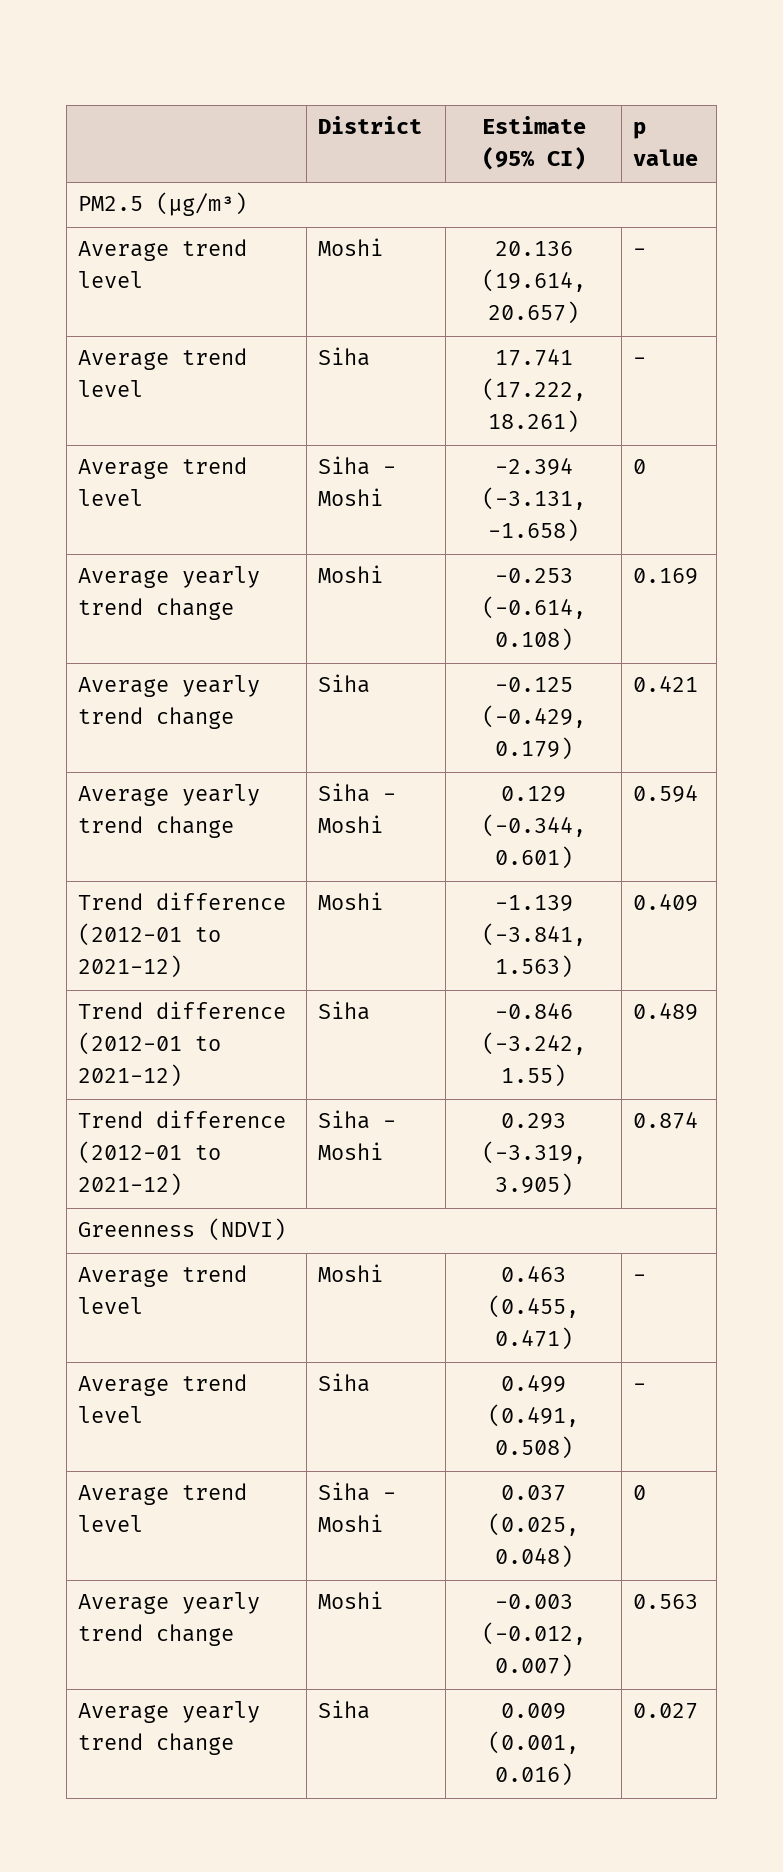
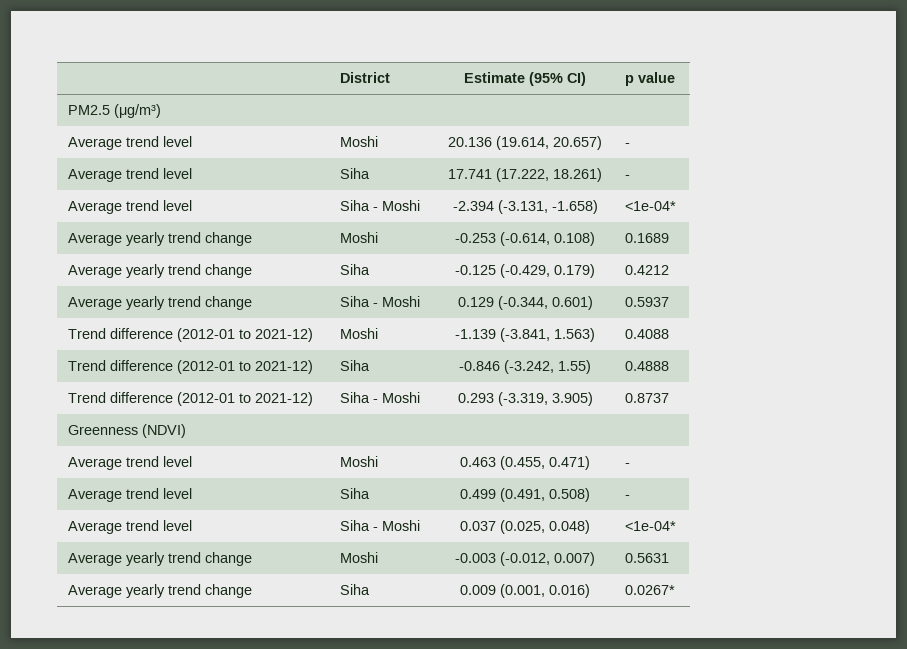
- Average trend level | Siha - Moshi | -2.394 (-3.131, -1.658) | 0
+ Average trend level | Siha - Moshi | -2.394 (-3.131, -1.658) | <1e-04*
- Average yearly trend change | Moshi | -0.253 (-0.614, 0.108) | 0.169
+ Average yearly trend change | Moshi | -0.253 (-0.614, 0.108) | 0.1689
- Average yearly trend change | Siha | -0.125 (-0.429, 0.179) | 0.421
+ Average yearly trend change | Siha | -0.125 (-0.429, 0.179) | 0.4212
- Average yearly trend change | Siha - Moshi | 0.129 (-0.344, 0.601) | 0.594
+ Average yearly trend change | Siha - Moshi | 0.129 (-0.344, 0.601) | 0.5937
- Trend difference (2012-01 to 2021-12) | Moshi | -1.139 (-3.841, 1.563) | 0.409
+ Trend difference (2012-01 to 2021-12) | Moshi | -1.139 (-3.841, 1.563) | 0.4088
- Trend difference (2012-01 to 2021-12) | Siha | -0.846 (-3.242, 1.55) | 0.489
+ Trend difference (2012-01 to 2021-12) | Siha | -0.846 (-3.242, 1.55) | 0.4888
- Trend difference (2012-01 to 2021-12) | Siha - Moshi | 0.293 (-3.319, 3.905) | 0.874
+ Trend difference (2012-01 to 2021-12) | Siha - Moshi | 0.293 (-3.319, 3.905) | 0.8737
- Average trend level | Siha - Moshi | 0.037 (0.025, 0.048) | 0
+ Average trend level | Siha - Moshi | 0.037 (0.025, 0.048) | <1e-04*
- Average yearly trend change | Moshi | -0.003 (-0.012, 0.007) | 0.563
+ Average yearly trend change | Moshi | -0.003 (-0.012, 0.007) | 0.5631
- Average yearly trend change | Siha | 0.009 (0.001, 0.016) | 0.027
+ Average yearly trend change | Siha | 0.009 (0.001, 0.016) | 0.0267*

